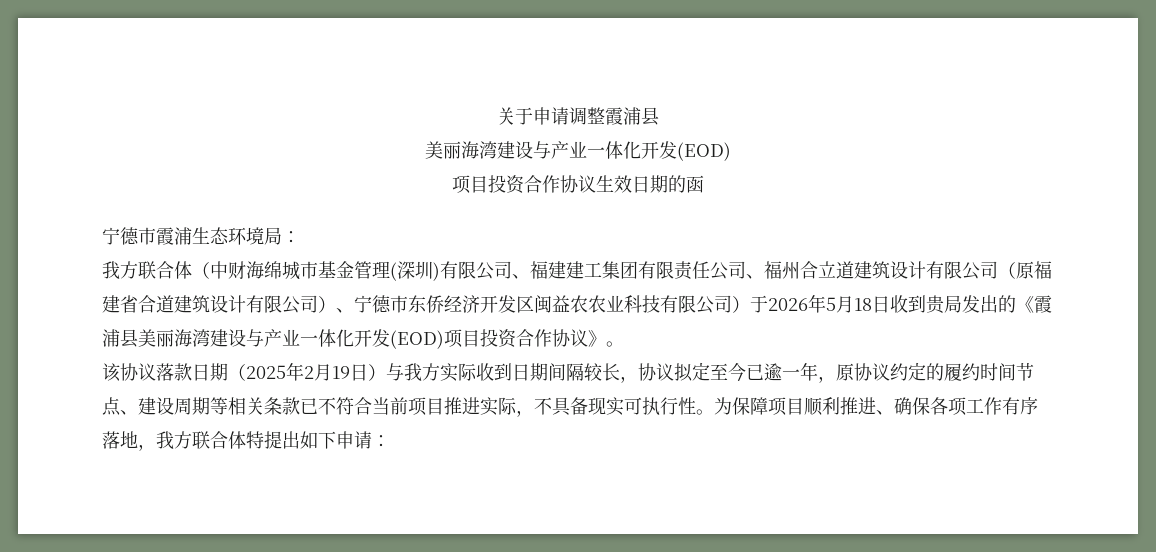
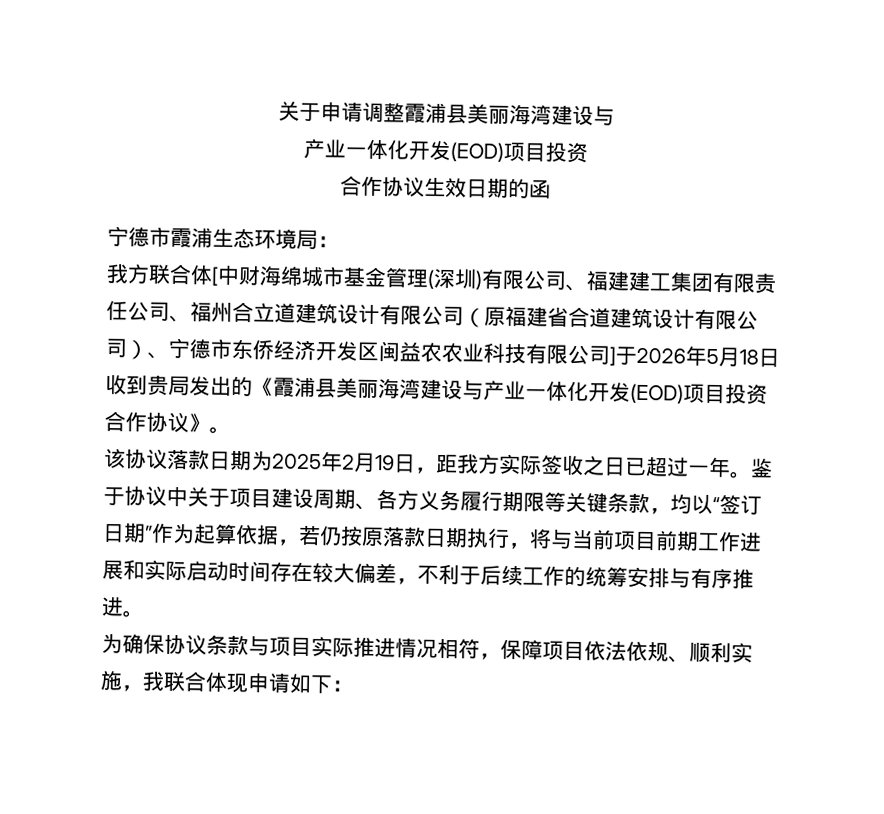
- 关于申请调整霞浦县
- 美丽海湾建设与产业一体化开发(EOD)
- 项目投资合作协议生效日期的函
+ 关于申请调整霞浦县美丽海湾建设与
+ 产业一体化开发(EOD)项目投资
+ 合作协议生效日期的函
- 我方联合体（中财海绵城市基金管理(深圳)有限公司、福建建工集团有限责任公司、福州合立道建筑设计有限公司（原福建省合道建筑设计有限公司）、宁德市东侨经济开发区闽益农农业科技有限公司）于2026年5月18日收到贵局发出的《霞浦县美丽海湾建设与产业一体化开发(EOD)项目投资合作协议》。
+ 我方联合体[中财海绵城市基金管理(深圳)有限公司、福建建工集团有限责任公司、福州合立道建筑设计有限公司（原福建省合道建筑设计有限公司）、宁德市东侨经济开发区闽益农农业科技有限公司]于2026年5月18日收到贵局发出的《霞浦县美丽海湾建设与产业一体化开发(EOD)项目投资合作协议》。
- 该协议落款日期（2025年2月19日）与我方实际收到日期间隔较长，协议拟定至今已逾一年，原协议约定的履约时间节点、建设周期等相关条款已不符合当前项目推进实际，不具备现实可执行性。为保障项目顺利推进、确保各项工作有序落地，我方联合体特提出如下申请：
+ 该协议落款日期为2025年2月19日，距我方实际签收之日已超过一年。鉴于协议中关于项目建设周期、各方义务履行期限等关键条款，均以“签订日期”作为起算依据，若仍按原落款日期执行，将与当前项目前期工作进展和实际启动时间存在较大偏差，不利于后续工作的统筹安排与有序推进。
+ 为确保协议条款与项目实际推进情况相符，保障项目依法依规、顺利实施，我联合体现申请如下：

